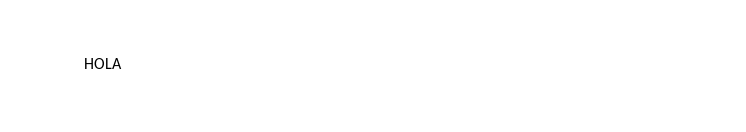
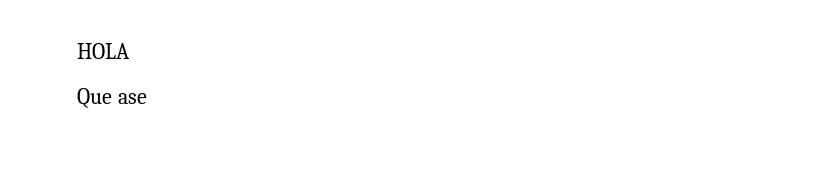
+ Que ase

